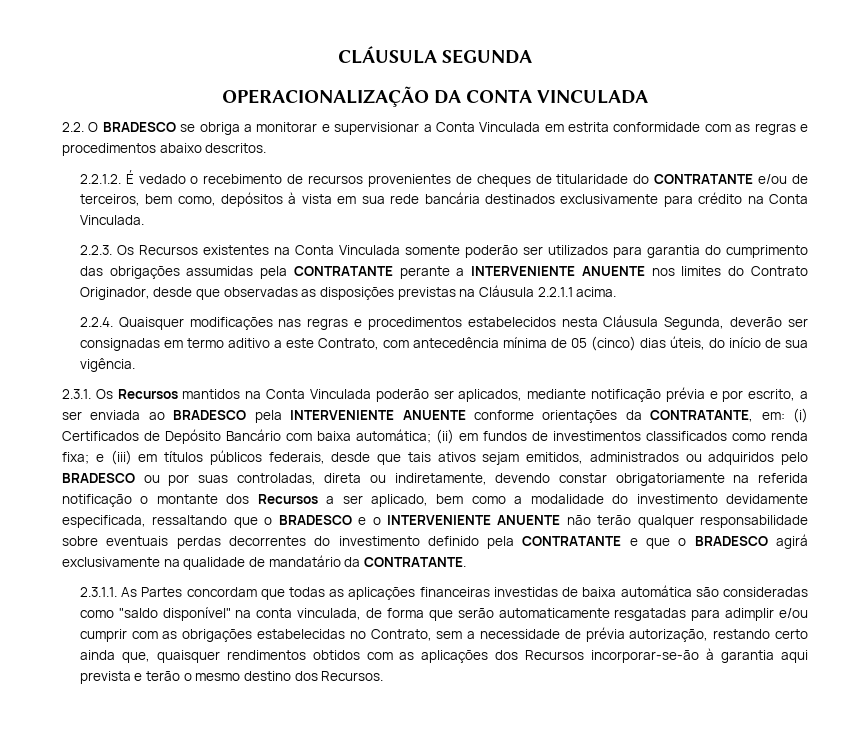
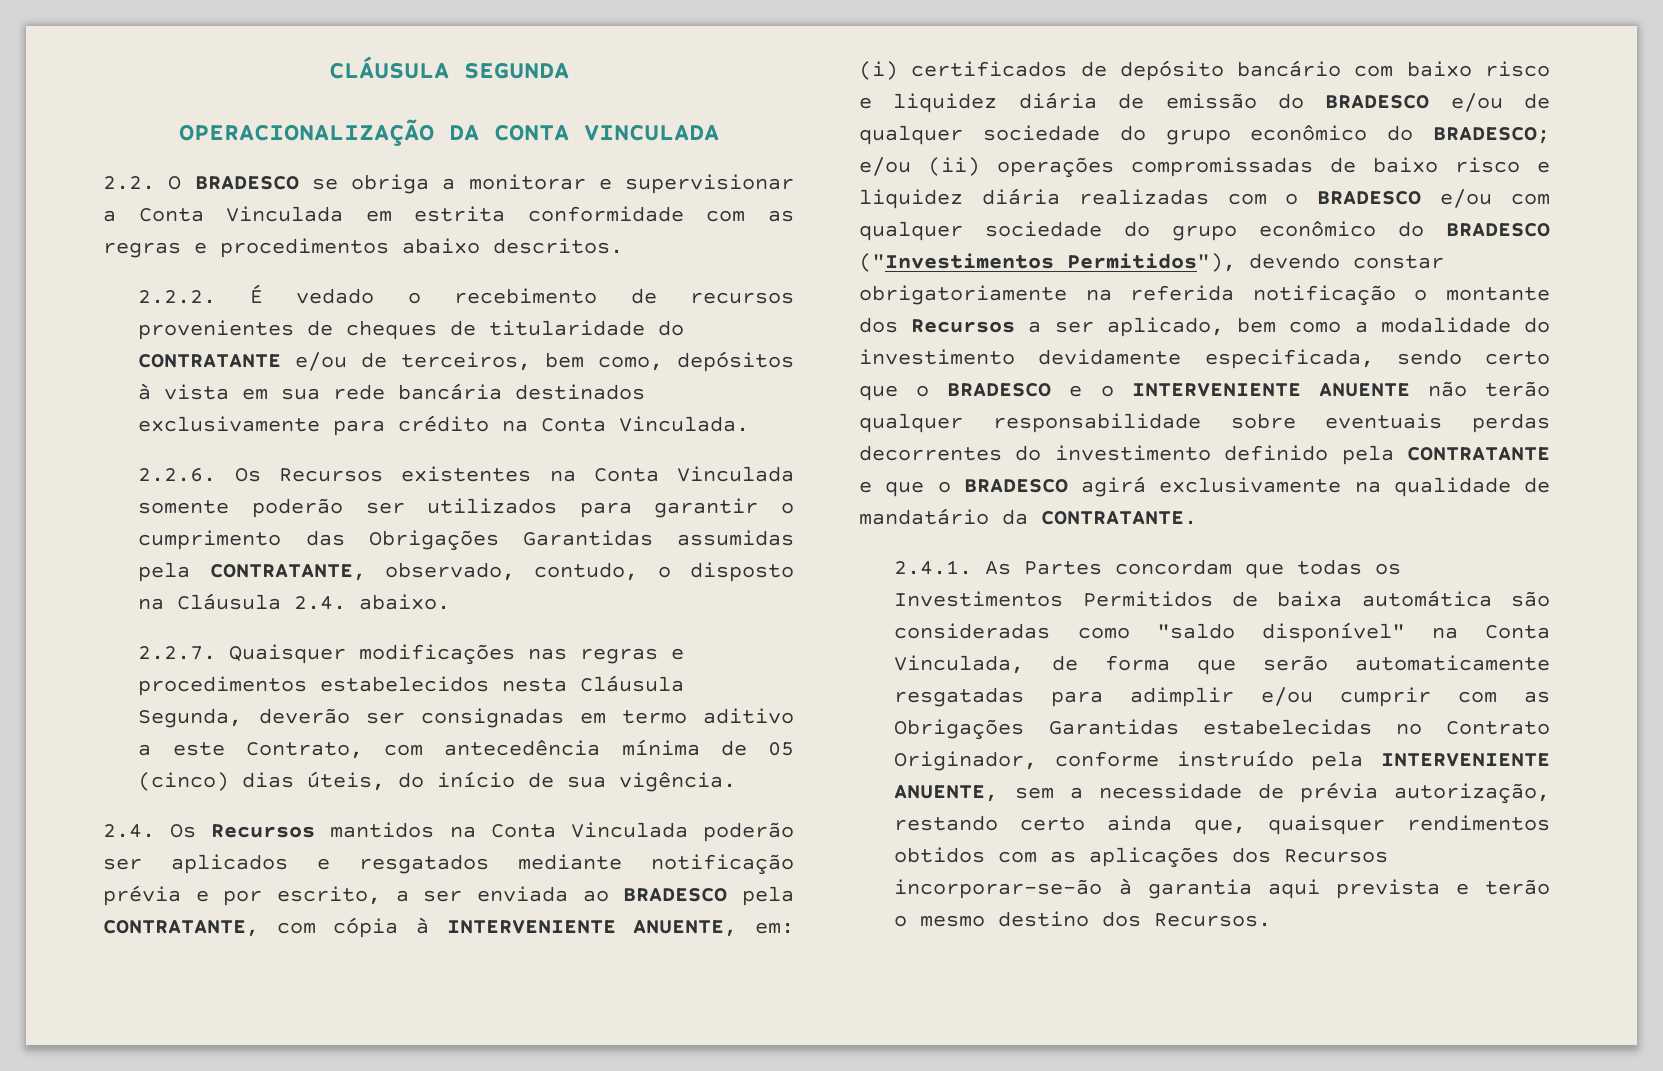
- 2.2.1.2. É vedado o recebimento de recursos provenientes de cheques de titularidade do CONTRATANTE e/ou de terceiros, bem como, depósitos à vista em sua rede bancária destinados exclusivamente para crédito na Conta Vinculada.
+ 2.2.2. É vedado o recebimento de recursos provenientes de cheques de titularidade do CONTRATANTE e/ou de terceiros, bem como, depósitos à vista em sua rede bancária destinados exclusivamente para crédito na Conta Vinculada.
- 2.2.3. Os Recursos existentes na Conta Vinculada somente poderão ser utilizados para garantia do cumprimento das obrigações assumidas pela CONTRATANTE perante a INTERVENIENTE ANUENTE nos limites do Contrato Originador, desde que observadas as disposições previstas na Cláusula 2.2.1.1 acima.
- 2.2.4. Quaisquer modificações nas regras e procedimentos estabelecidos nesta Cláusula Segunda, deverão ser consignadas em termo aditivo a este Contrato, com antecedência mínima de 05 (cinco) dias úteis, do início de sua vigência.
+ 2.2.6. Os Recursos existentes na Conta Vinculada somente poderão ser utilizados para garantir o cumprimento das Obrigações Garantidas assumidas pela CONTRATANTE, observado, contudo, o disposto na Cláusula 2.4. abaixo.
+ 2.2.7. Quaisquer modificações nas regras e procedimentos estabelecidos nesta Cláusula Segunda, deverão ser consignadas em termo aditivo a este Contrato, com antecedência mínima de 05 (cinco) dias úteis, do início de sua vigência.
- 2.3.1. Os Recursos mantidos na Conta Vinculada poderão ser aplicados, mediante notificação prévia e por escrito, a ser enviada ao BRADESCO pela INTERVENIENTE ANUENTE conforme orientações da CONTRATANTE, em: (i) Certificados de Depósito Bancário com baixa automática; (ii) em fundos de investimentos classificados como renda fixa; e (iii) em títulos públicos federais, desde que tais ativos sejam emitidos, administrados ou adquiridos pelo BRADESCO ou por suas controladas, direta ou indiretamente, devendo constar obrigatoriamente na referida notificação o montante dos Recursos a ser aplicado, bem como a modalidade do investimento devidamente especificada, ressaltando que o BRADESCO e o INTERVENIENTE ANUENTE não terão qualquer responsabilidade sobre eventuais perdas decorrentes do investimento definido pela CONTRATANTE e que o BRADESCO agirá exclusivamente na qualidade de mandatário da CONTRATANTE.
+ 2.4. Os Recursos mantidos na Conta Vinculada poderão ser aplicados e resgatados mediante notificação prévia e por escrito, a ser enviada ao BRADESCO pela CONTRATANTE, com cópia à INTERVENIENTE ANUENTE, em: (i) certificados de depósito bancário com baixo risco e liquidez diária de emissão do BRADESCO e/ou de qualquer sociedade do grupo econômico do BRADESCO; e/ou (ii) operações compromissadas de baixo risco e liquidez diária realizadas com o BRADESCO e/ou com qualquer sociedade do grupo econômico do BRADESCO ("Investimentos Permitidos"), devendo constar obrigatoriamente na referida notificação o montante dos Recursos a ser aplicado, bem como a modalidade do investimento devidamente especificada, sendo certo que o BRADESCO e o INTERVENIENTE ANUENTE não terão qualquer responsabilidade sobre eventuais perdas decorrentes do investimento definido pela CONTRATANTE e que o BRADESCO agirá exclusivamente na qualidade de mandatário da CONTRATANTE.
- 2.3.1.1. As Partes concordam que todas as aplicações financeiras investidas de baixa automática são consideradas como "saldo disponível" na conta vinculada, de forma que serão automaticamente resgatadas para adimplir e/ou cumprir com as obrigações estabelecidas no Contrato, sem a necessidade de prévia autorização, restando certo ainda que, quaisquer rendimentos obtidos com as aplicações dos Recursos incorporar-se-ão à garantia aqui prevista e terão o mesmo destino dos Recursos.
+ 2.4.1. As Partes concordam que todas os Investimentos Permitidos de baixa automática são consideradas como "saldo disponível" na Conta Vinculada, de forma que serão automaticamente resgatadas para adimplir e/ou cumprir com as Obrigações Garantidas estabelecidas no Contrato Originador, conforme instruído pela INTERVENIENTE ANUENTE, sem a necessidade de prévia autorização, restando certo ainda que, quaisquer rendimentos obtidos com as aplicações dos Recursos incorporar-se-ão à garantia aqui prevista e terão o mesmo destino dos Recursos.

